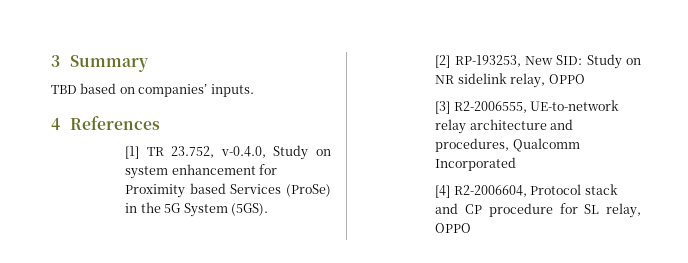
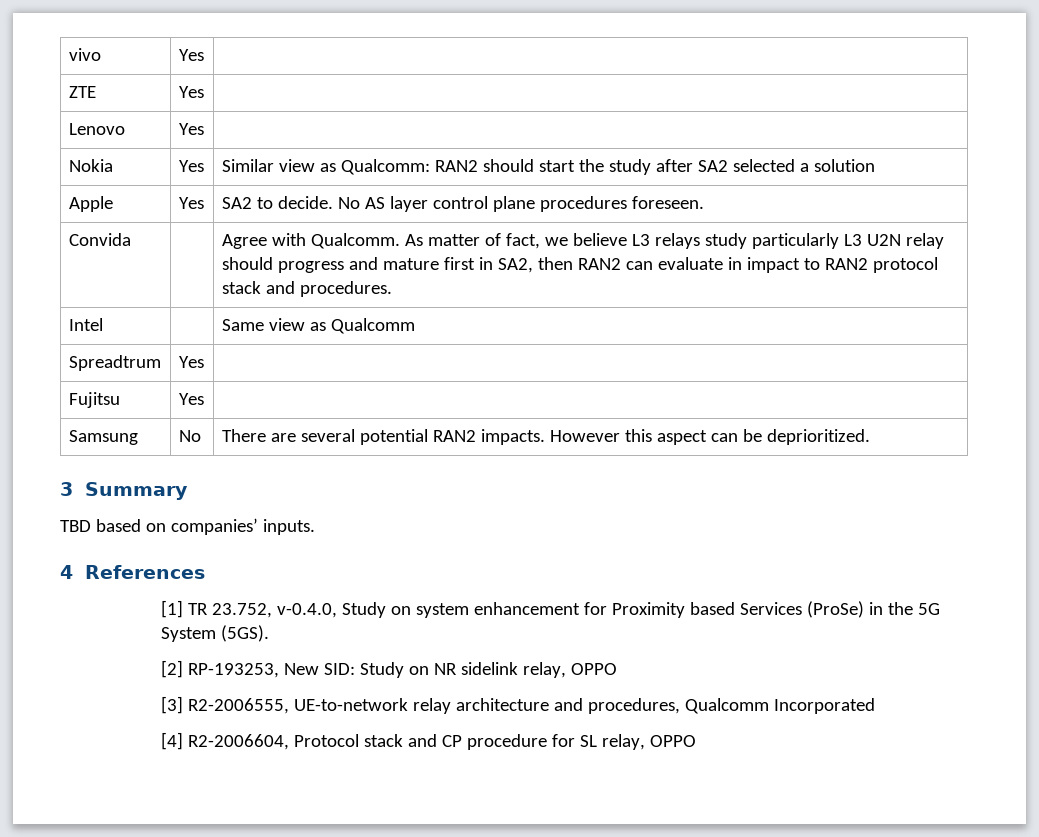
+ vivo | Yes |
+ ZTE | Yes |
+ Lenovo | Yes |
+ Nokia | Yes | Similar view as Qualcomm: RAN2 should start the study after SA2 selected a solution
+ Apple | Yes | SA2 to decide. No AS layer control plane procedures foreseen.
+ Convida | | Agree with Qualcomm. As matter of fact, we believe L3 relays study particularly L3 U2N relay should progress and mature first in SA2, then RAN2 can evaluate in impact to RAN2 protocol stack and procedures.
+ Intel | | Same view as Qualcomm
+ Spreadtrum | Yes |
+ Fujitsu | Yes |
+ Samsung | No | There are several potential RAN2 impacts. However this aspect can be deprioritized.

